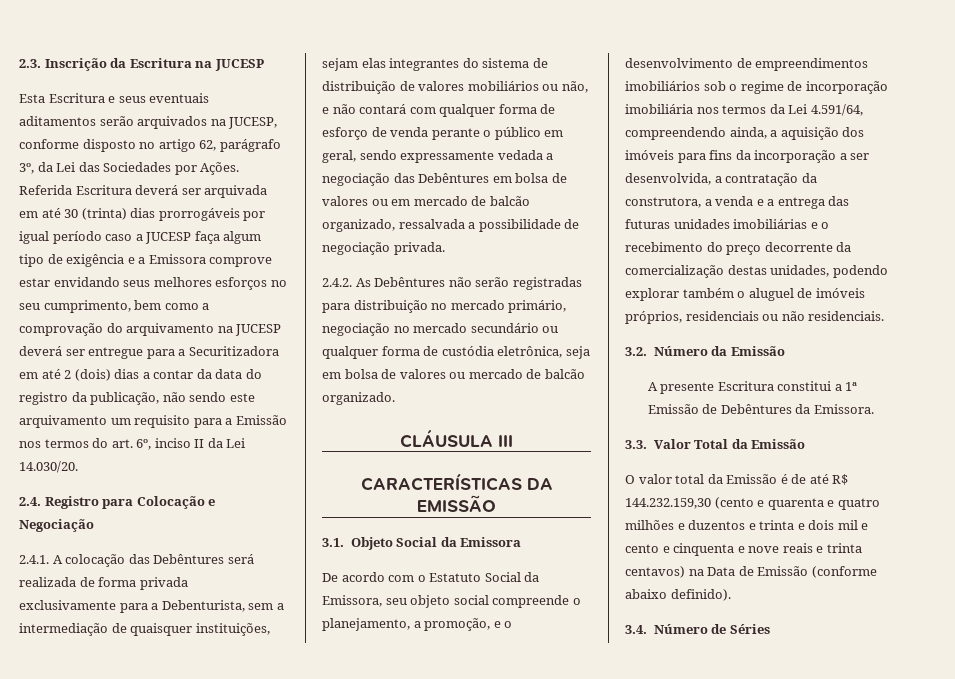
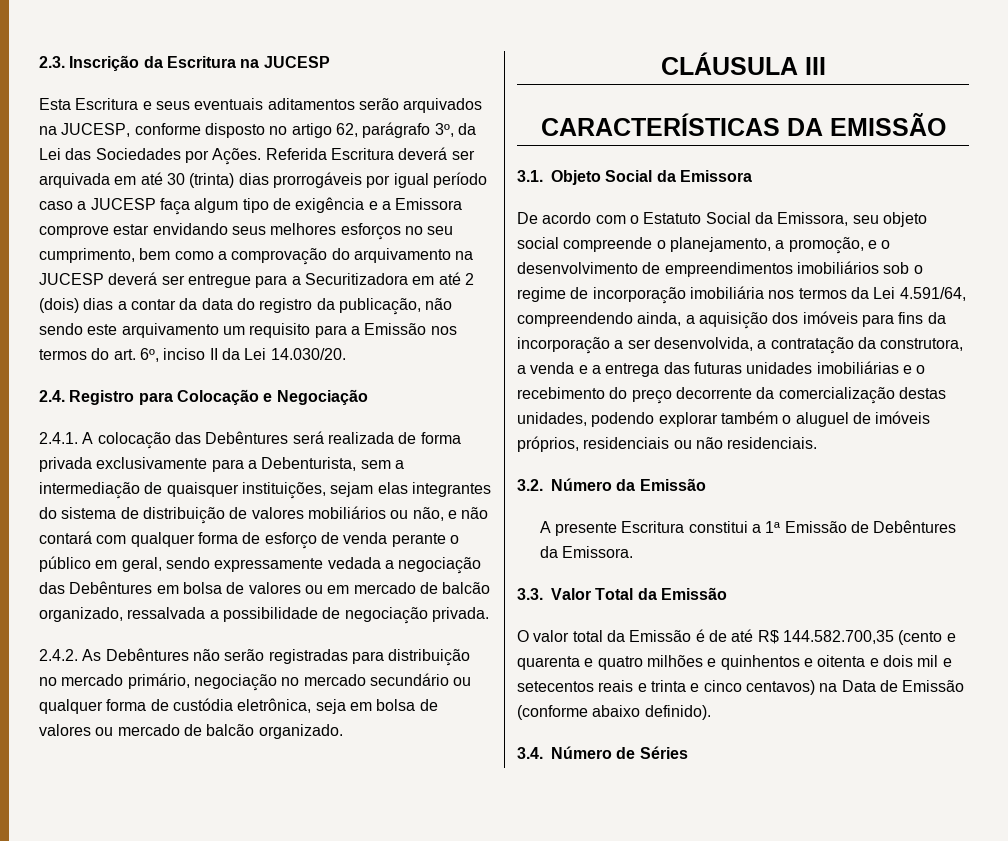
- O valor total da Emissão é de até R$ 144.232.159,30 (cento e quarenta e quatro milhões e duzentos e trinta e dois mil e cento e cinquenta e nove reais e trinta centavos) na Data de Emissão (conforme abaixo definido).
+ O valor total da Emissão é de até R$ 144.582.700,35 (cento e quarenta e quatro milhões e quinhentos e oitenta e dois mil e setecentos reais e trinta e cinco centavos) na Data de Emissão (conforme abaixo definido).

